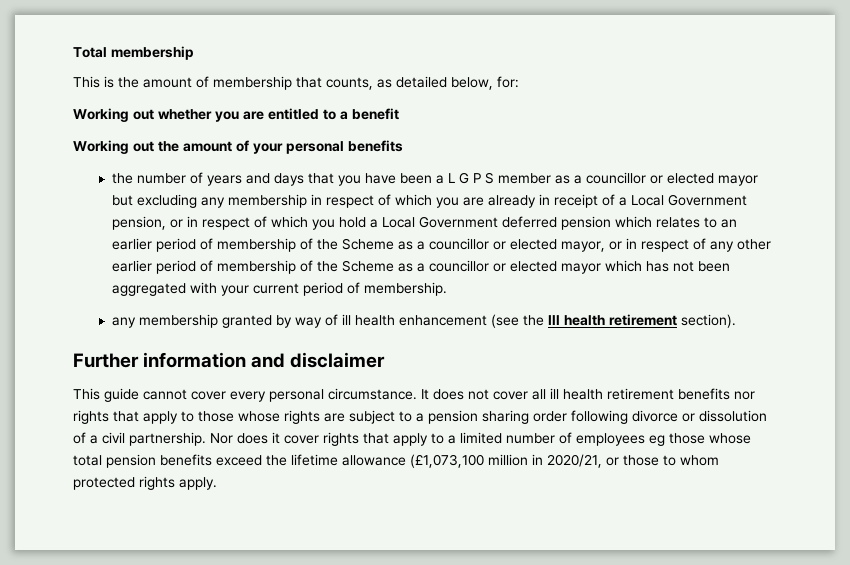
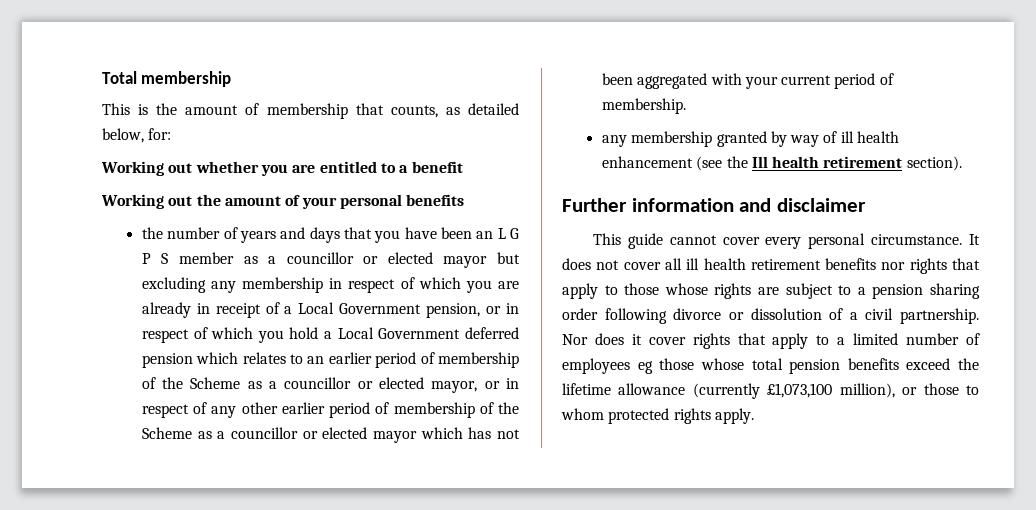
- the number of years and days that you have been a L G P S member as a councillor or elected mayor but excluding any membership in respect of which you are already in receipt of a Local Government pension, or in respect of which you hold a Local Government deferred pension which relates to an earlier period of membership of the Scheme as a councillor or elected mayor, or in respect of any other earlier period of membership of the Scheme as a councillor or elected mayor which has not been aggregated with your current period of membership.
+ the number of years and days that you have been an L G P S member as a councillor or elected mayor but excluding any membership in respect of which you are already in receipt of a Local Government pension, or in respect of which you hold a Local Government deferred pension which relates to an earlier period of membership of the Scheme as a councillor or elected mayor, or in respect of any other earlier period of membership of the Scheme as a councillor or elected mayor which has not been aggregated with your current period of membership.
- Nor does it cover rights that apply to a limited number of employees eg those whose total pension benefits exceed the lifetime allowance (£1,073,100 million in 2020/21, or those to whom protected rights apply.
+ Nor does it cover rights that apply to a limited number of employees eg those whose total pension benefits exceed the lifetime allowance (currently £1,073,100 million), or those to whom protected rights apply.

